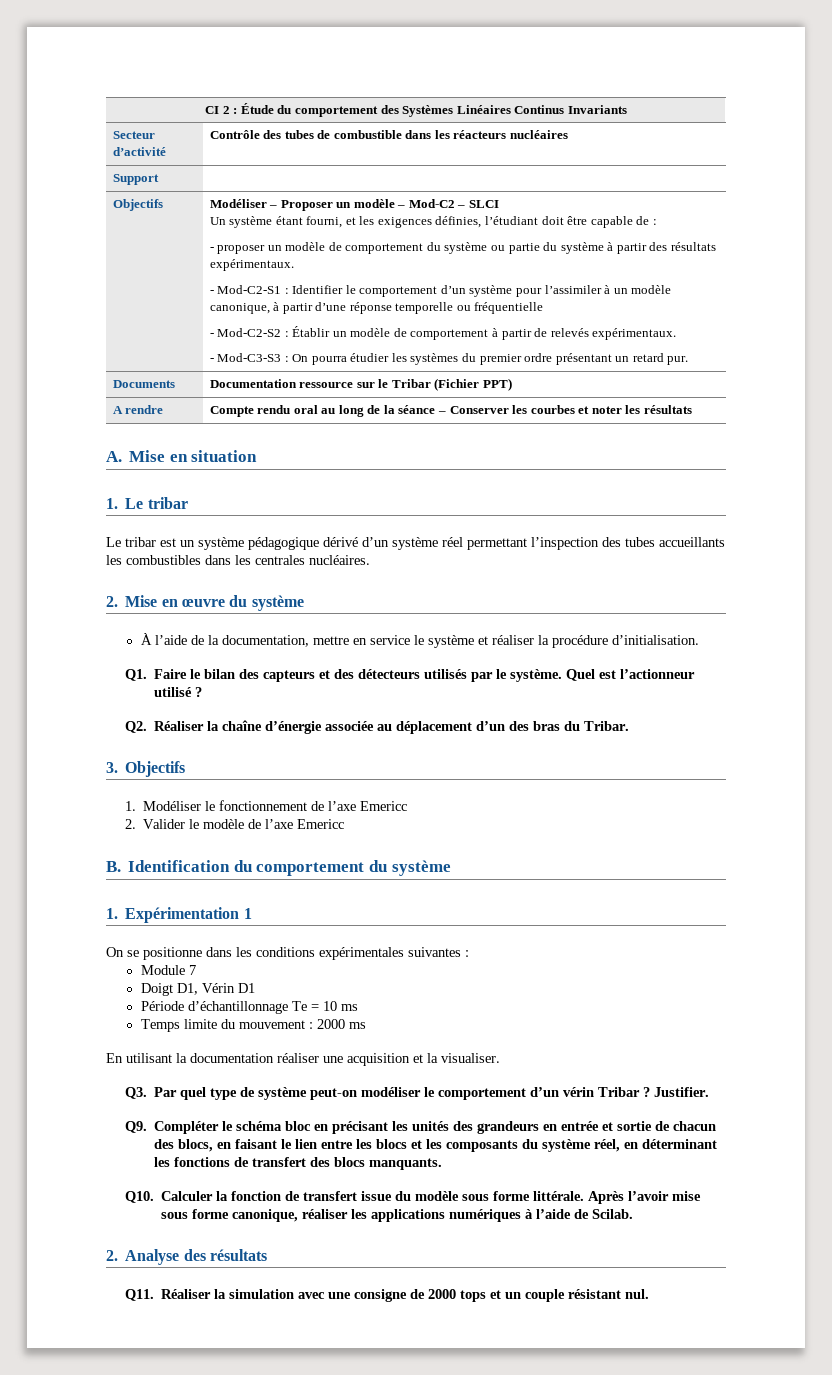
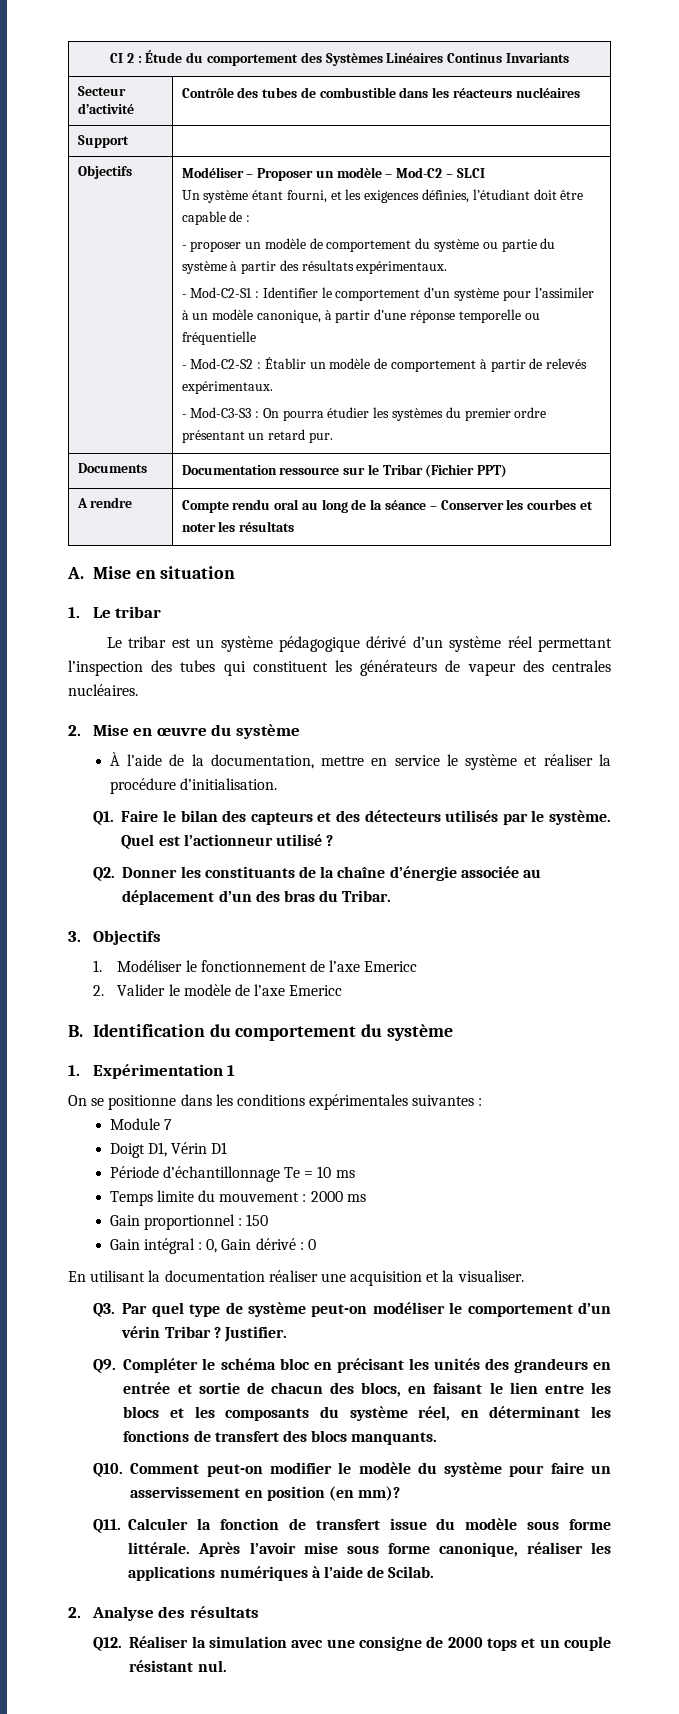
- Le tribar est un système pédagogique dérivé d’un système réel permettant l’inspection des tubes accueillants les combustibles dans les centrales nucléaires.
+ Le tribar est un système pédagogique dérivé d’un système réel permettant l’inspection des tubes qui constituent les générateurs de vapeur des centrales nucléaires.
- Q2. Réaliser la chaîne d’énergie associée au déplacement d’un des bras du Tribar.
+ Q2. Donner les constituants de la chaîne d’énergie associée au déplacement d’un des bras du Tribar.
+ Gain proportionnel : 150
+ Gain intégral : 0, Gain dérivé : 0
- Q10. Calculer la fonction de transfert issue du modèle sous forme littérale.
+ Q10. Comment peut-on modifier le modèle du système pour faire un asservissement en position (en mm)?
+ Q11. Calculer la fonction de transfert issue du modèle sous forme littérale.
- Q11. Réaliser la simulation avec une consigne de 2000 tops et un couple résistant nul.
+ Q12. Réaliser la simulation avec une consigne de 2000 tops et un couple résistant nul.

